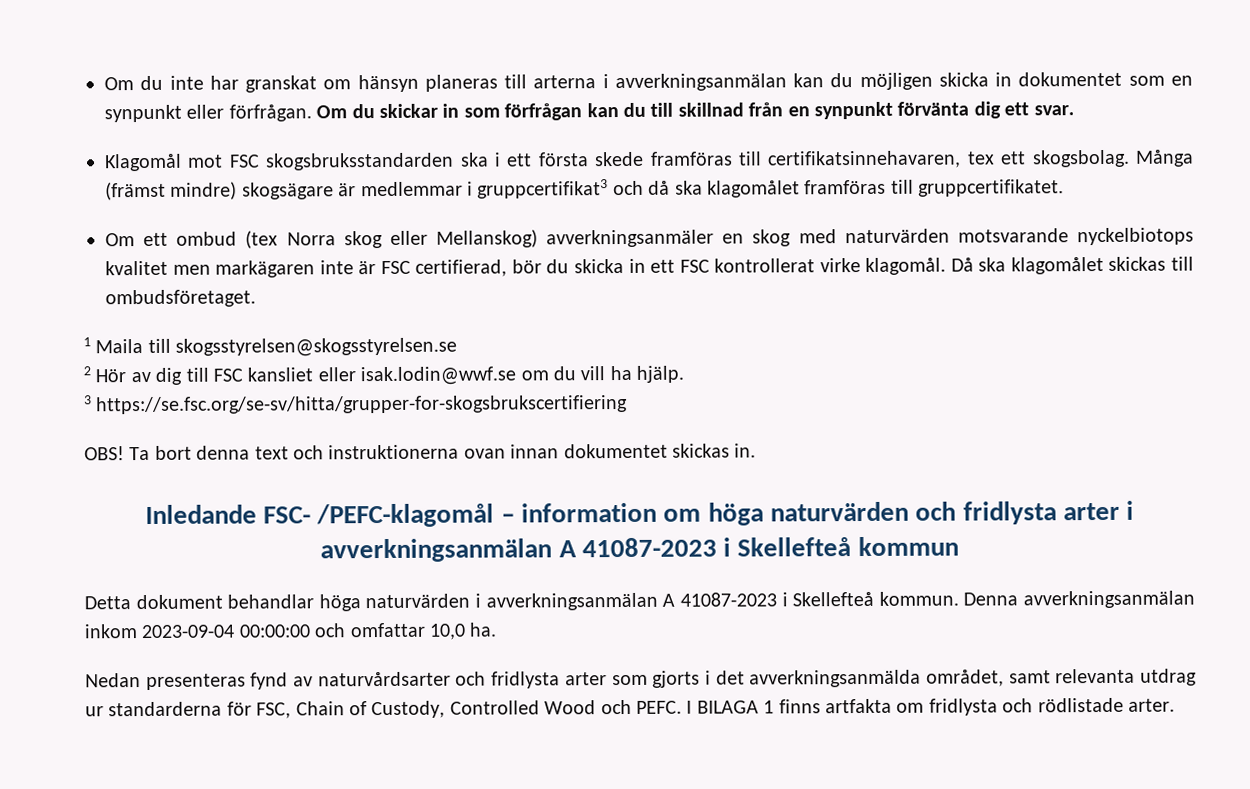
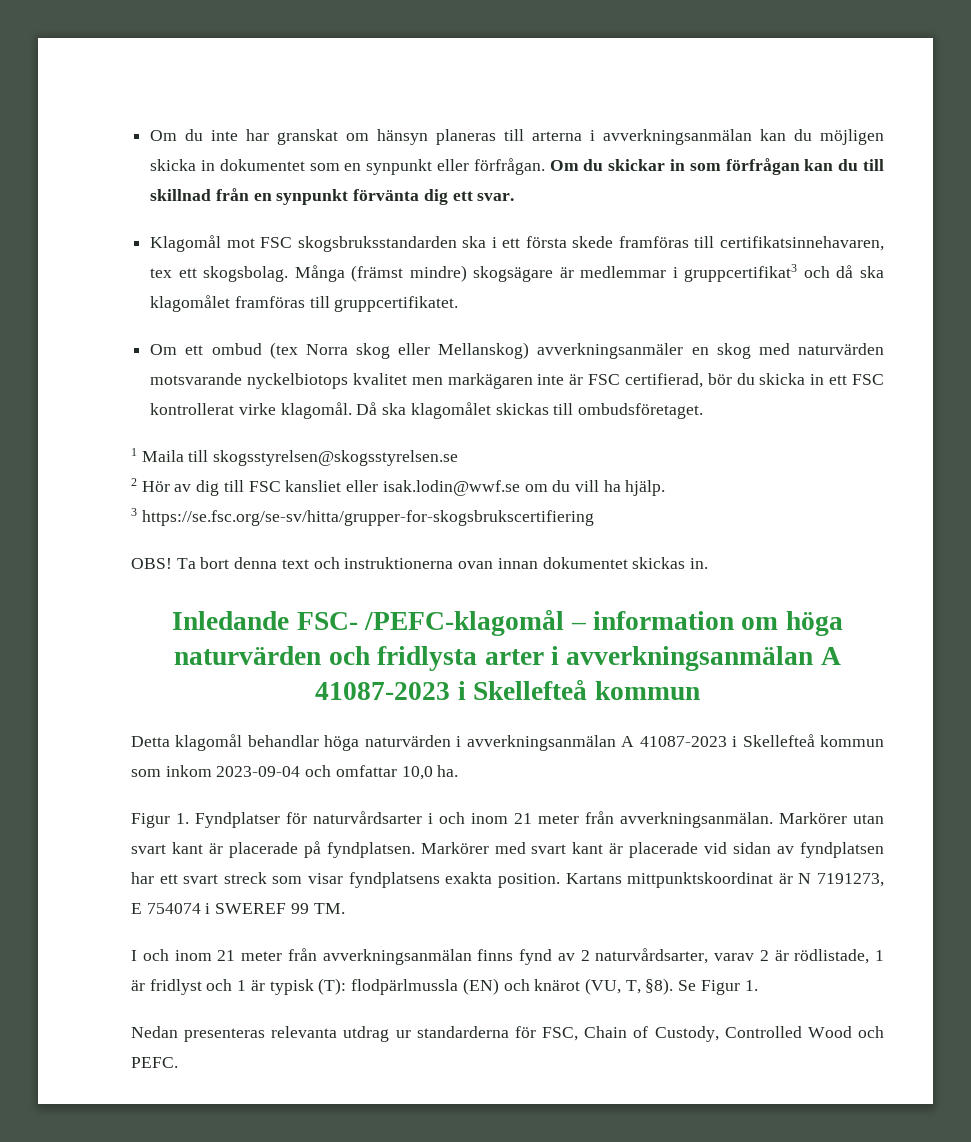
- Detta dokument behandlar höga naturvärden i avverkningsanmälan A 41087-2023 i Skellefteå kommun. Denna avverkningsanmälan inkom 2023-09-04 00:00:00 och omfattar 10,0 ha.
+ Detta klagomål behandlar höga naturvärden i avverkningsanmälan A 41087-2023 i Skellefteå kommun som inkom 2023-09-04 och omfattar 10,0 ha.
- Nedan presenteras fynd av naturvårdsarter och fridlysta arter som gjorts i det avverkningsanmälda området, samt relevanta utdrag ur standarderna för FSC, Chain of Custody, Controlled Wood och PEFC. I BILAGA 1 finns artfakta om fridlysta och rödlistade arter.
+ Figur 1. Fyndplatser för naturvårdsarter i och inom 21 meter från avverkningsanmälan. Markörer utan svart kant är placerade på fyndplatsen. Markörer med svart kant är placerade vid sidan av fyndplatsen har ett svart streck som visar fyndplatsens exakta position. Kartans mittpunktskoordinat är N 7191273, E 754074 i SWEREF 99 TM.
+ I och inom 21 meter från avverkningsanmälan finns fynd av 2 naturvårdsarter, varav 2 är rödlistade, 1 är fridlyst och 1 är typisk (T): flodpärlmussla (EN) och knärot (VU, T, §8). Se Figur 1.
+ Nedan presenteras relevanta utdrag ur standarderna för FSC, Chain of Custody, Controlled Wood och PEFC.

